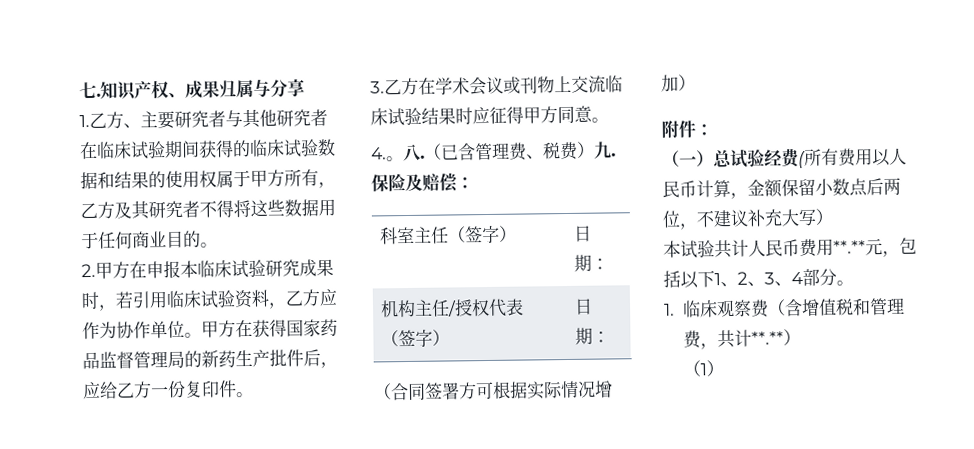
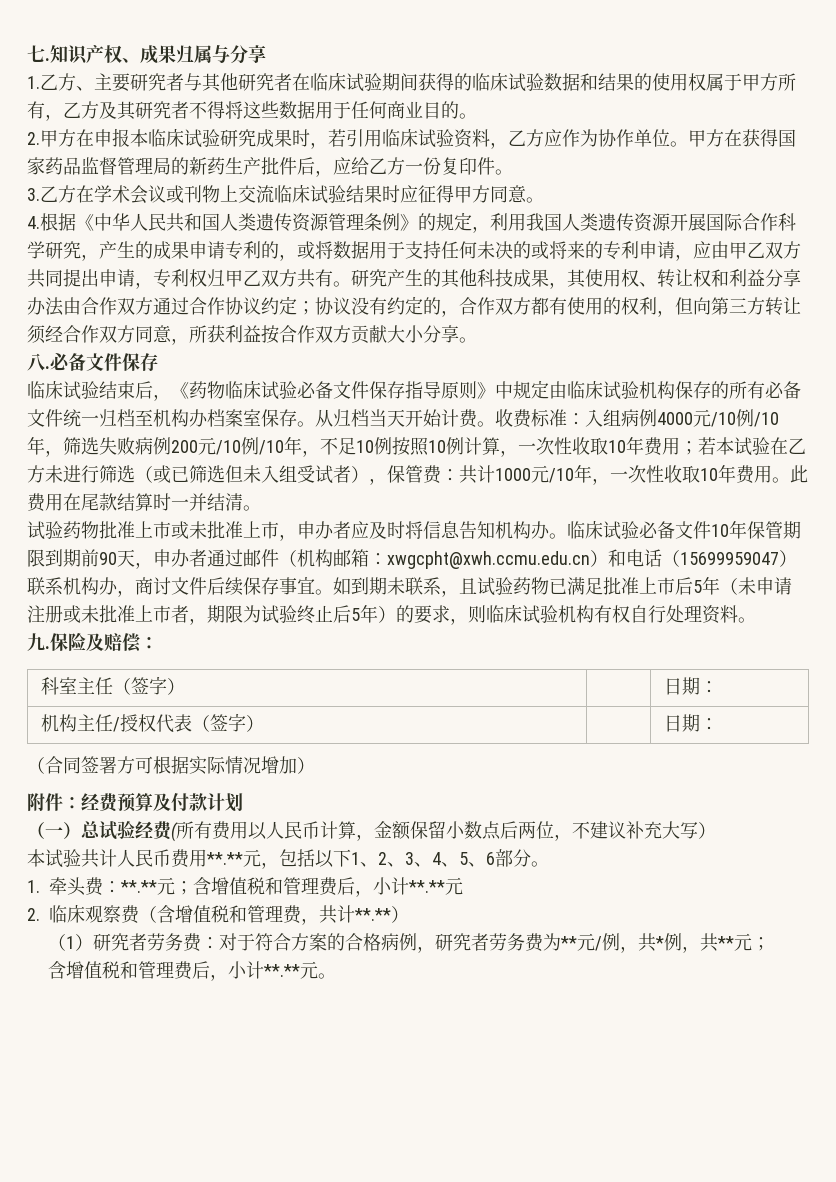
- 4.。八.（已含管理费、税费）九.
+ 4.根据《中华人民共和国人类遗传资源管理条例》的规定，利用我国人类遗传资源开展国际合作科学研究，产生的成果申请专利的，或将数据用于支持任何未决的或将来的专利申请，应由甲乙双方共同提出申请，专利权归甲乙双方共有。研究产生的其他科技成果，其使用权、转让权和利益分享办法由合作双方通过合作协议约定；协议没有约定的，合作双方都有使用的权利，但向第三方转让须经合作双方同意，所获利益按合作双方贡献大小分享。
+ 八.必备文件保存
+ 临床试验结束后，《药物临床试验必备文件保存指导原则》中规定由临床试验机构保存的所有必备文件统一归档至机构办档案室保存。从归档当天开始计费。收费标准：入组病例4000元/10例/10年，筛选失败病例200元/10例/10年，不足10例按照10例计算，一次性收取10年费用；若本试验在乙方未进行筛选（或已筛选但未入组受试者），保管费：共计1000元/10年，一次性收取10年费用。此费用在尾款结算时一并结清。
+ 试验药物批准上市或未批准上市，申办者应及时将信息告知机构办。临床试验必备文件10年保管期限到期前90天，申办者通过邮件（机构邮箱：xwgcpht@xwh.ccmu.edu.cn）和电话（15699959047）联系机构办，商讨文件后续保存事宜。如到期未联系，且试验药物已满足批准上市后5年（未申请注册或未批准上市者，期限为试验终止后5年）的要求，则临床试验机构有权自行处理资料。
+ 九.
- 附件：
+ 附件：经费预算及付款计划
- 本试验共计人民币费用**.**元，包括以下1、2、3、4部分。
+ 本试验共计人民币费用**.**元，包括以下1、2、3、4、5、6部分。
- 1.临床观察费（含增值税和管理费，共计**.**）
+ 1.牵头费：**.**元；含增值税和管理费后，小计**.**元
+ 2.临床观察费（含增值税和管理费，共计**.**）
- （1）
+ （1）研究者劳务费：对于符合方案的合格病例，研究者劳务费为**元/例，共*例，共**元；
+ 含增值税和管理费后，小计**.**元。

